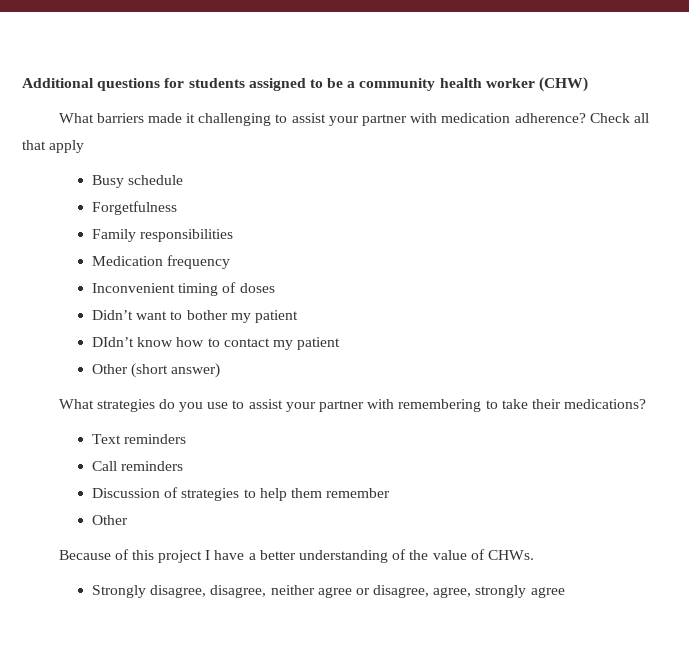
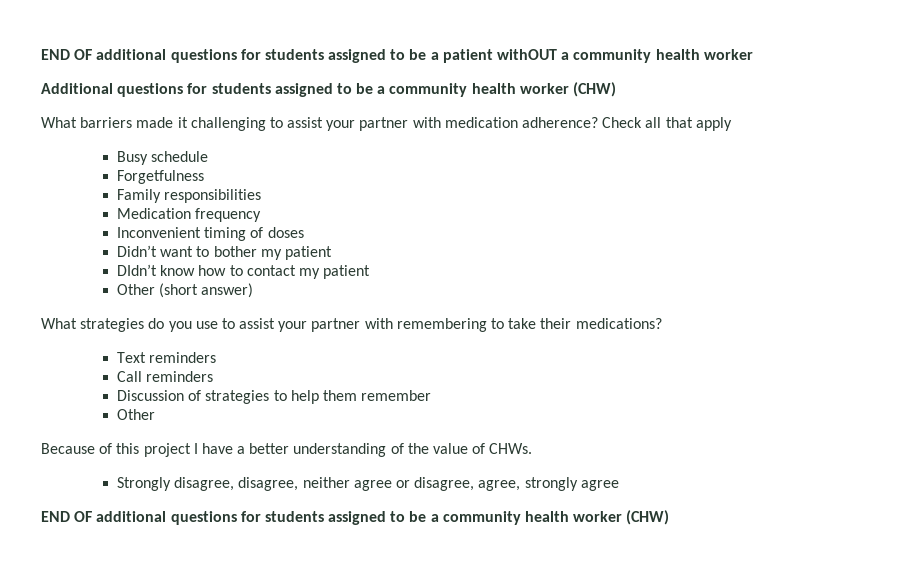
+ END OF additional questions for students assigned to be a patient withOUT a community health worker
+ END OF additional questions for students assigned to be a community health worker (CHW)

